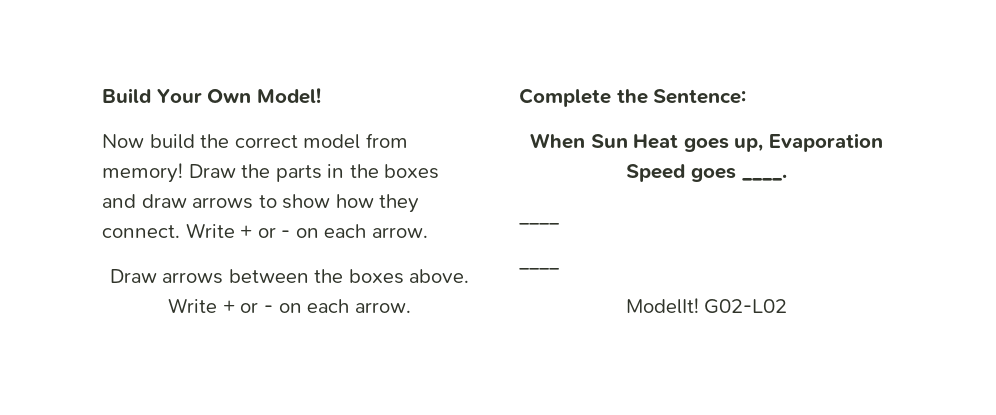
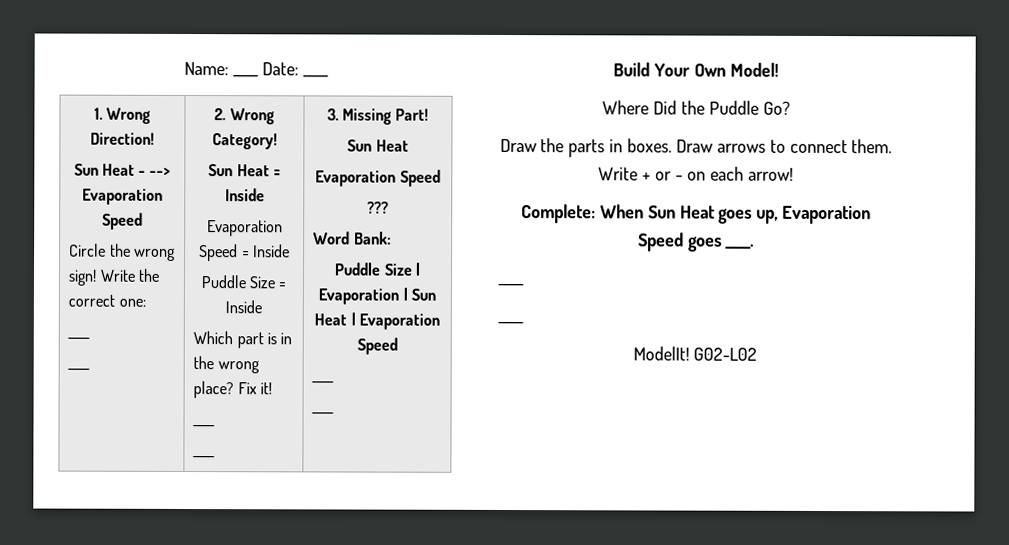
+ Name: ____ Date: ____
+ 1. Wrong Direction!
+ Sun Heat - --> Evaporation Speed
+ Circle the wrong sign! Write the correct one:
+ ____
+ ____ | 2. Wrong Category!
+ Sun Heat = Inside
+ Evaporation Speed = Inside
+ Puddle Size = Inside
+ Which part is in the wrong place? Fix it!
+ ____
+ ____ | 3. Missing Part!
+ Sun Heat
+ Evaporation Speed
+ ???
+ Word Bank:
+ Puddle Size | Evaporation | Sun Heat | Evaporation Speed
+ ____
+ ____
  Build Your Own Model!
- Now build the correct model from memory! Draw the parts in the boxes and draw arrows to show how they connect. Write + or - on each arrow.
- Draw arrows between the boxes above. Write + or - on each arrow.
- Complete the Sentence:
- When Sun Heat goes up, Evaporation Speed goes ____.
+ Where Did the Puddle Go?
+ Draw the parts in boxes. Draw arrows to connect them. Write + or - on each arrow!
+ Complete: When Sun Heat goes up, Evaporation Speed goes ____.

